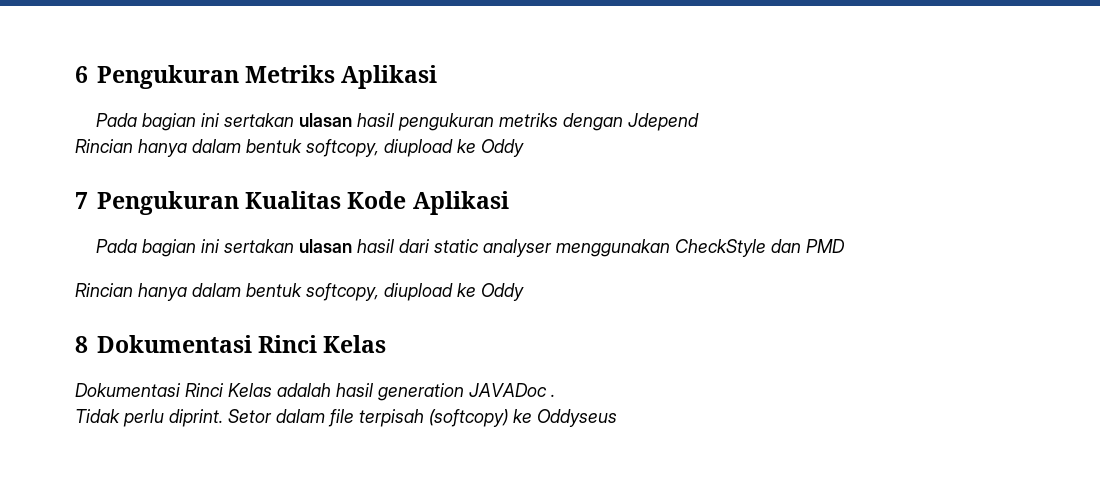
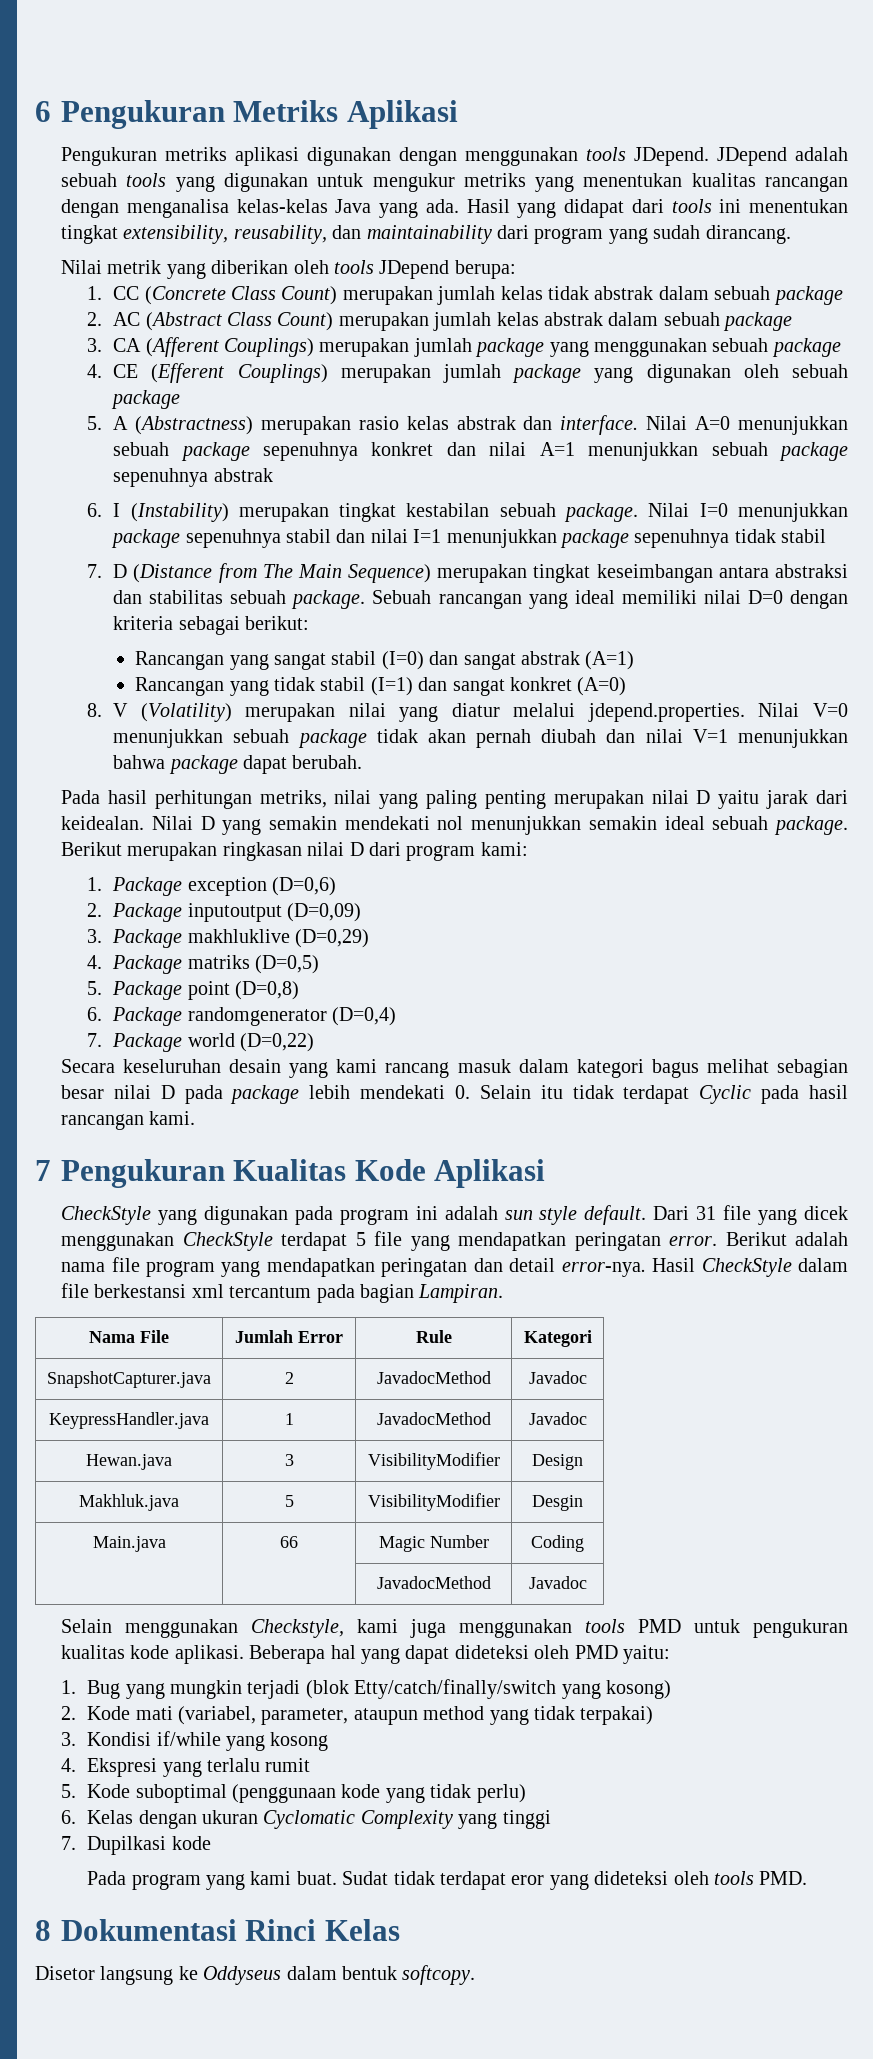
- Pada bagian ini sertakan ulasan hasil pengukuran metriks dengan Jdepend
- Rincian hanya dalam bentuk softcopy, diupload ke Oddy
+ Pengukuran metriks aplikasi digunakan dengan menggunakan tools JDepend. JDepend adalah sebuah tools yang digunakan untuk mengukur metriks yang menentukan kualitas rancangan dengan menganalisa kelas-kelas Java yang ada. Hasil yang didapat dari tools ini menentukan tingkat extensibility, reusability, dan maintainability dari program yang sudah dirancang.
+ Nilai metrik yang diberikan oleh tools JDepend berupa:
+ 1. CC (Concrete Class Count) merupakan jumlah kelas tidak abstrak dalam sebuah package
+ 2. AC (Abstract Class Count) merupakan jumlah kelas abstrak dalam sebuah package
+ 3. CA (Afferent Couplings) merupakan jumlah package yang menggunakan sebuah package
+ 4. CE (Efferent Couplings) merupakan jumlah package yang digunakan oleh sebuah package
+ 5. A (Abstractness) merupakan rasio kelas abstrak dan interface. Nilai A=0 menunjukkan sebuah package sepenuhnya konkret dan nilai A=1 menunjukkan sebuah package sepenuhnya abstrak
+ 6. I (Instability) merupakan tingkat kestabilan sebuah package. Nilai I=0 menunjukkan package sepenuhnya stabil dan nilai I=1 menunjukkan package sepenuhnya tidak stabil
+ 7. D (Distance from The Main Sequence) merupakan tingkat keseimbangan antara abstraksi dan stabilitas sebuah package. Sebuah rancangan yang ideal memiliki nilai D=0 dengan kriteria sebagai berikut:
+ Rancangan yang sangat stabil (I=0) dan sangat abstrak (A=1)
+ Rancangan yang tidak stabil (I=1) dan sangat konkret (A=0)
+ 8. V (Volatility) merupakan nilai yang diatur melalui jdepend.properties. Nilai V=0 menunjukkan sebuah package tidak akan pernah diubah dan nilai V=1 menunjukkan bahwa package dapat berubah.
+ Pada hasil perhitungan metriks, nilai yang paling penting merupakan nilai D yaitu jarak dari keidealan. Nilai D yang semakin mendekati nol menunjukkan semakin ideal sebuah package. Berikut merupakan ringkasan nilai D dari program kami:
+ 1. Package exception (D=0,6)
+ 2. Package inputoutput (D=0,09)
+ 3. Package makhluklive (D=0,29)
+ 4. Package matriks (D=0,5)
+ 5. Package point (D=0,8)
+ 6. Package randomgenerator (D=0,4)
+ 7. Package world (D=0,22)
+ Secara keseluruhan desain yang kami rancang masuk dalam kategori bagus melihat sebagian besar nilai D pada package lebih mendekati 0. Selain itu tidak terdapat Cyclic pada hasil rancangan kami.
- Pada bagian ini sertakan ulasan hasil dari static analyser menggunakan CheckStyle dan PMD
- Rincian hanya dalam bentuk softcopy, diupload ke Oddy
+ CheckStyle yang digunakan pada program ini adalah sun style default. Dari 31 file yang dicek menggunakan CheckStyle terdapat 5 file yang mendapatkan peringatan error. Berikut adalah nama file program yang mendapatkan peringatan dan detail error-nya. Hasil CheckStyle dalam file berkestansi xml tercantum pada bagian Lampiran.
+ Nama File | Jumlah Error | Rule | Kategori
+ SnapshotCapturer.java | 2 | JavadocMethod | Javadoc
+ KeypressHandler.java | 1 | JavadocMethod | Javadoc
+ Hewan.java | 3 | VisibilityModifier | Design
+ Makhluk.java | 5 | VisibilityModifier | Desgin
+ Main.java | 66 | Magic Number | Coding
+ | | JavadocMethod | Javadoc
+ Selain menggunakan Checkstyle, kami juga menggunakan tools PMD untuk pengukuran kualitas kode aplikasi. Beberapa hal yang dapat dideteksi oleh PMD yaitu:
+ 1. Bug yang mungkin terjadi (blok Etty/catch/finally/switch yang kosong)
+ 2. Kode mati (variabel, parameter, ataupun method yang tidak terpakai)
+ 3. Kondisi if/while yang kosong
+ 4. Ekspresi yang terlalu rumit
+ 5. Kode suboptimal (penggunaan kode yang tidak perlu)
+ 6. Kelas dengan ukuran Cyclomatic Complexity yang tinggi
+ 7. Dupilkasi kode
+ Pada program yang kami buat. Sudat tidak terdapat eror yang dideteksi oleh tools PMD.
  8 Dokumentasi Rinci Kelas
- Dokumentasi Rinci Kelas adalah hasil generation JAVADoc .
- Tidak perlu diprint. Setor dalam file terpisah (softcopy) ke Oddyseus
+ Disetor langsung ke Oddyseus dalam bentuk softcopy.

